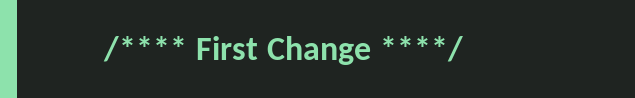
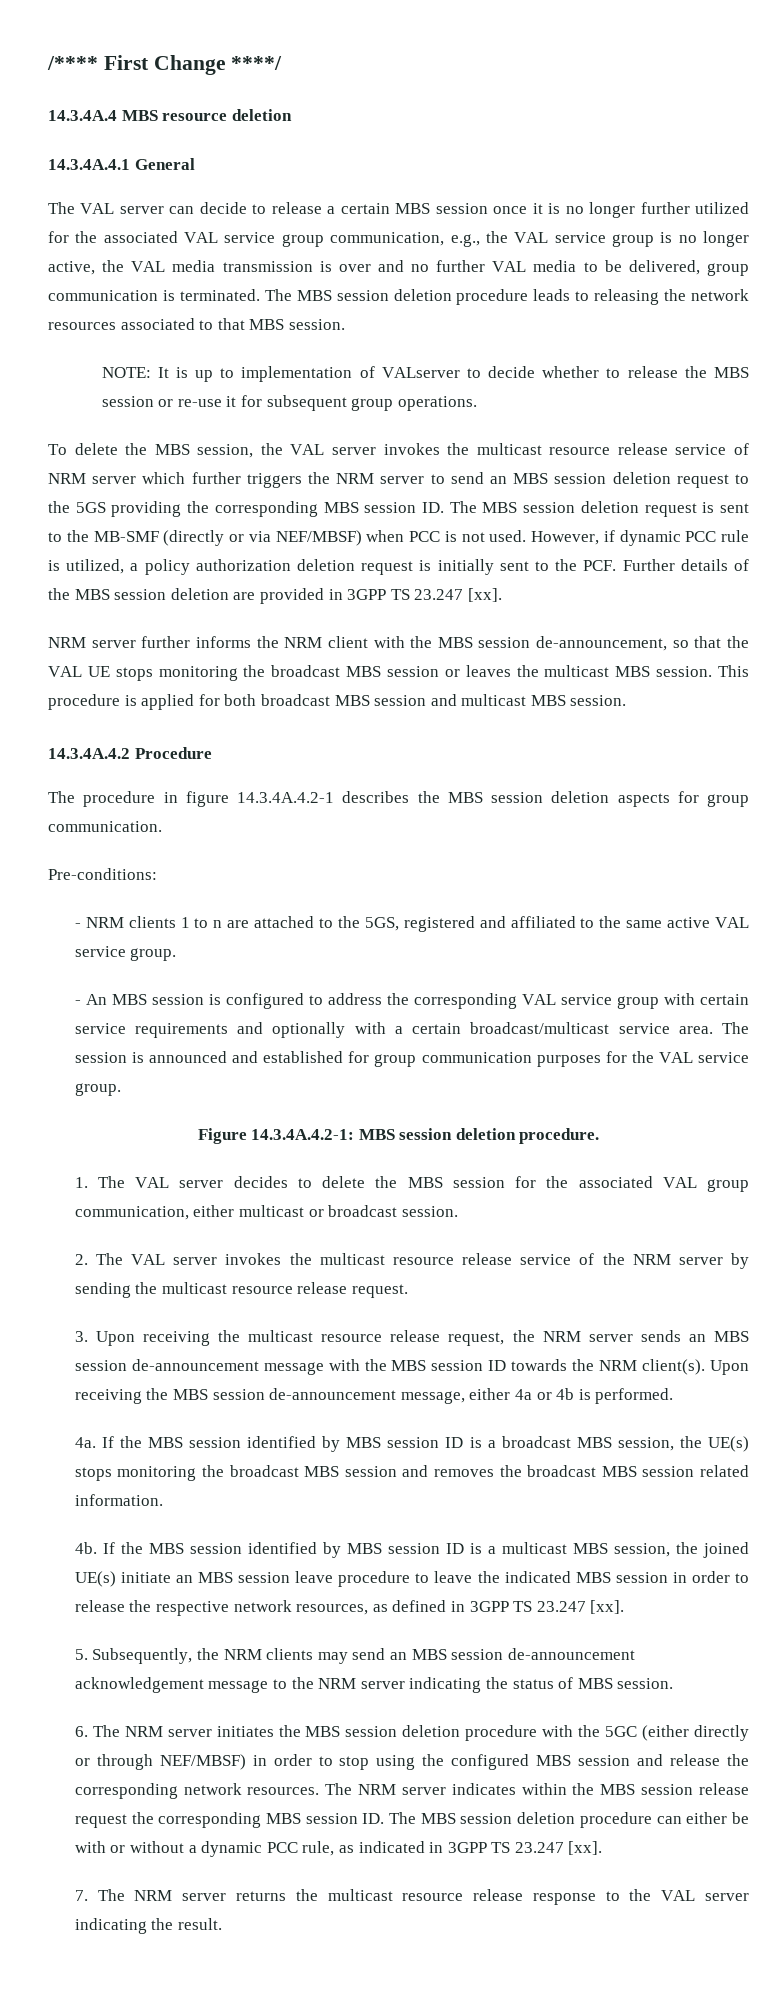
+ 14.3.4A.4 MBS resource deletion
+ 14.3.4A.4.1 General
+ The VAL server can decide to release a certain MBS session once it is no longer further utilized for the associated VAL service group communication, e.g., the VAL service group is no longer active, the VAL media transmission is over and no further VAL media to be delivered, group communication is terminated. The MBS session deletion procedure leads to releasing the network resources associated to that MBS session.
+ NOTE: It is up to implementation of VALserver to decide whether to release the MBS session or re-use it for subsequent group operations.
+ To delete the MBS session, the VAL server invokes the multicast resource release service of NRM server which further triggers the NRM server to send an MBS session deletion request to the 5GS providing the corresponding MBS session ID. The MBS session deletion request is sent to the MB-SMF (directly or via NEF/MBSF) when PCC is not used. However, if dynamic PCC rule is utilized, a policy authorization deletion request is initially sent to the PCF. Further details of the MBS session deletion are provided in 3GPP TS 23.247 [xx].
+ NRM server further informs the NRM client with the MBS session de-announcement, so that the VAL UE stops monitoring the broadcast MBS session or leaves the multicast MBS session. This procedure is applied for both broadcast MBS session and multicast MBS session.
+ 14.3.4A.4.2 Procedure
+ The procedure in figure 14.3.4A.4.2-1 describes the MBS session deletion aspects for group communication.
+ Pre-conditions:
+ - NRM clients 1 to n are attached to the 5GS, registered and affiliated to the same active VAL service group.
+ - An MBS session is configured to address the corresponding VAL service group with certain service requirements and optionally with a certain broadcast/multicast service area. The session is announced and established for group communication purposes for the VAL service group.
+ Figure 14.3.4A.4.2-1: MBS session deletion procedure.
+ 1. The VAL server decides to delete the MBS session for the associated VAL group communication, either multicast or broadcast session.
+ 2. The VAL server invokes the multicast resource release service of the NRM server by sending the multicast resource release request.
+ 3. Upon receiving the multicast resource release request, the NRM server sends an MBS session de-announcement message with the MBS session ID towards the NRM client(s). Upon receiving the MBS session de-announcement message, either 4a or 4b is performed.
+ 4a. If the MBS session identified by MBS session ID is a broadcast MBS session, the UE(s) stops monitoring the broadcast MBS session and removes the broadcast MBS session related information.
+ 4b. If the MBS session identified by MBS session ID is a multicast MBS session, the joined UE(s) initiate an MBS session leave procedure to leave the indicated MBS session in order to release the respective network resources, as defined in 3GPP TS 23.247 [xx].
+ 5. Subsequently, the NRM clients may send an MBS session de-announcement acknowledgement message to the NRM server indicating the status of MBS session.
+ 6. The NRM server initiates the MBS session deletion procedure with the 5GC (either directly or through NEF/MBSF) in order to stop using the configured MBS session and release the corresponding network resources. The NRM server indicates within the MBS session release request the corresponding MBS session ID. The MBS session deletion procedure can either be with or without a dynamic PCC rule, as indicated in 3GPP TS 23.247 [xx].
+ 7. The NRM server returns the multicast resource release response to the VAL server indicating the result.

